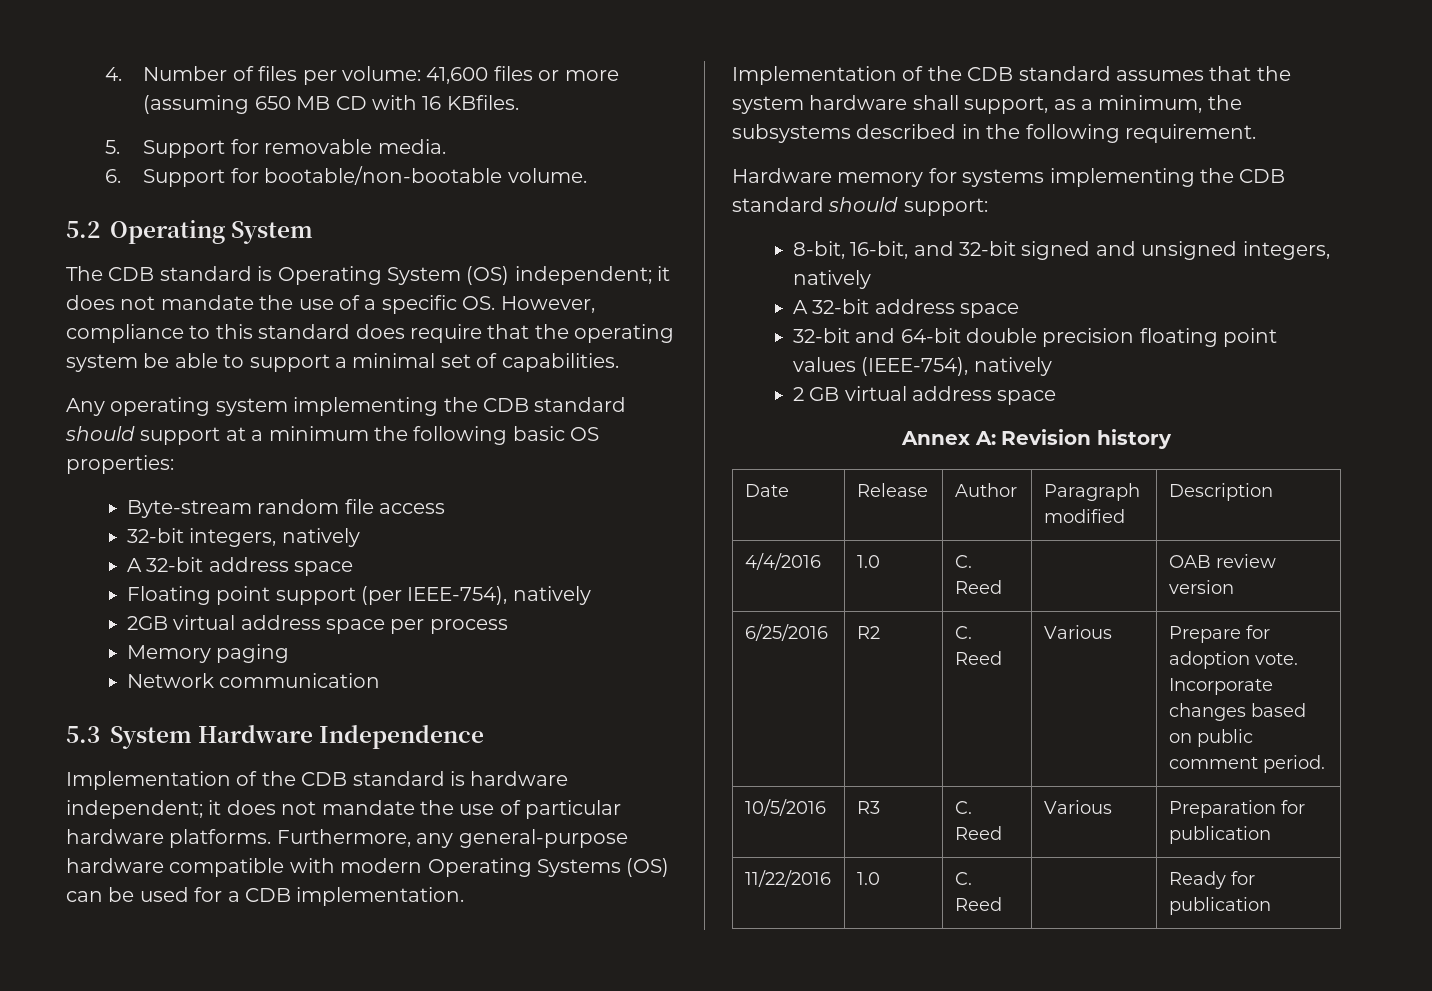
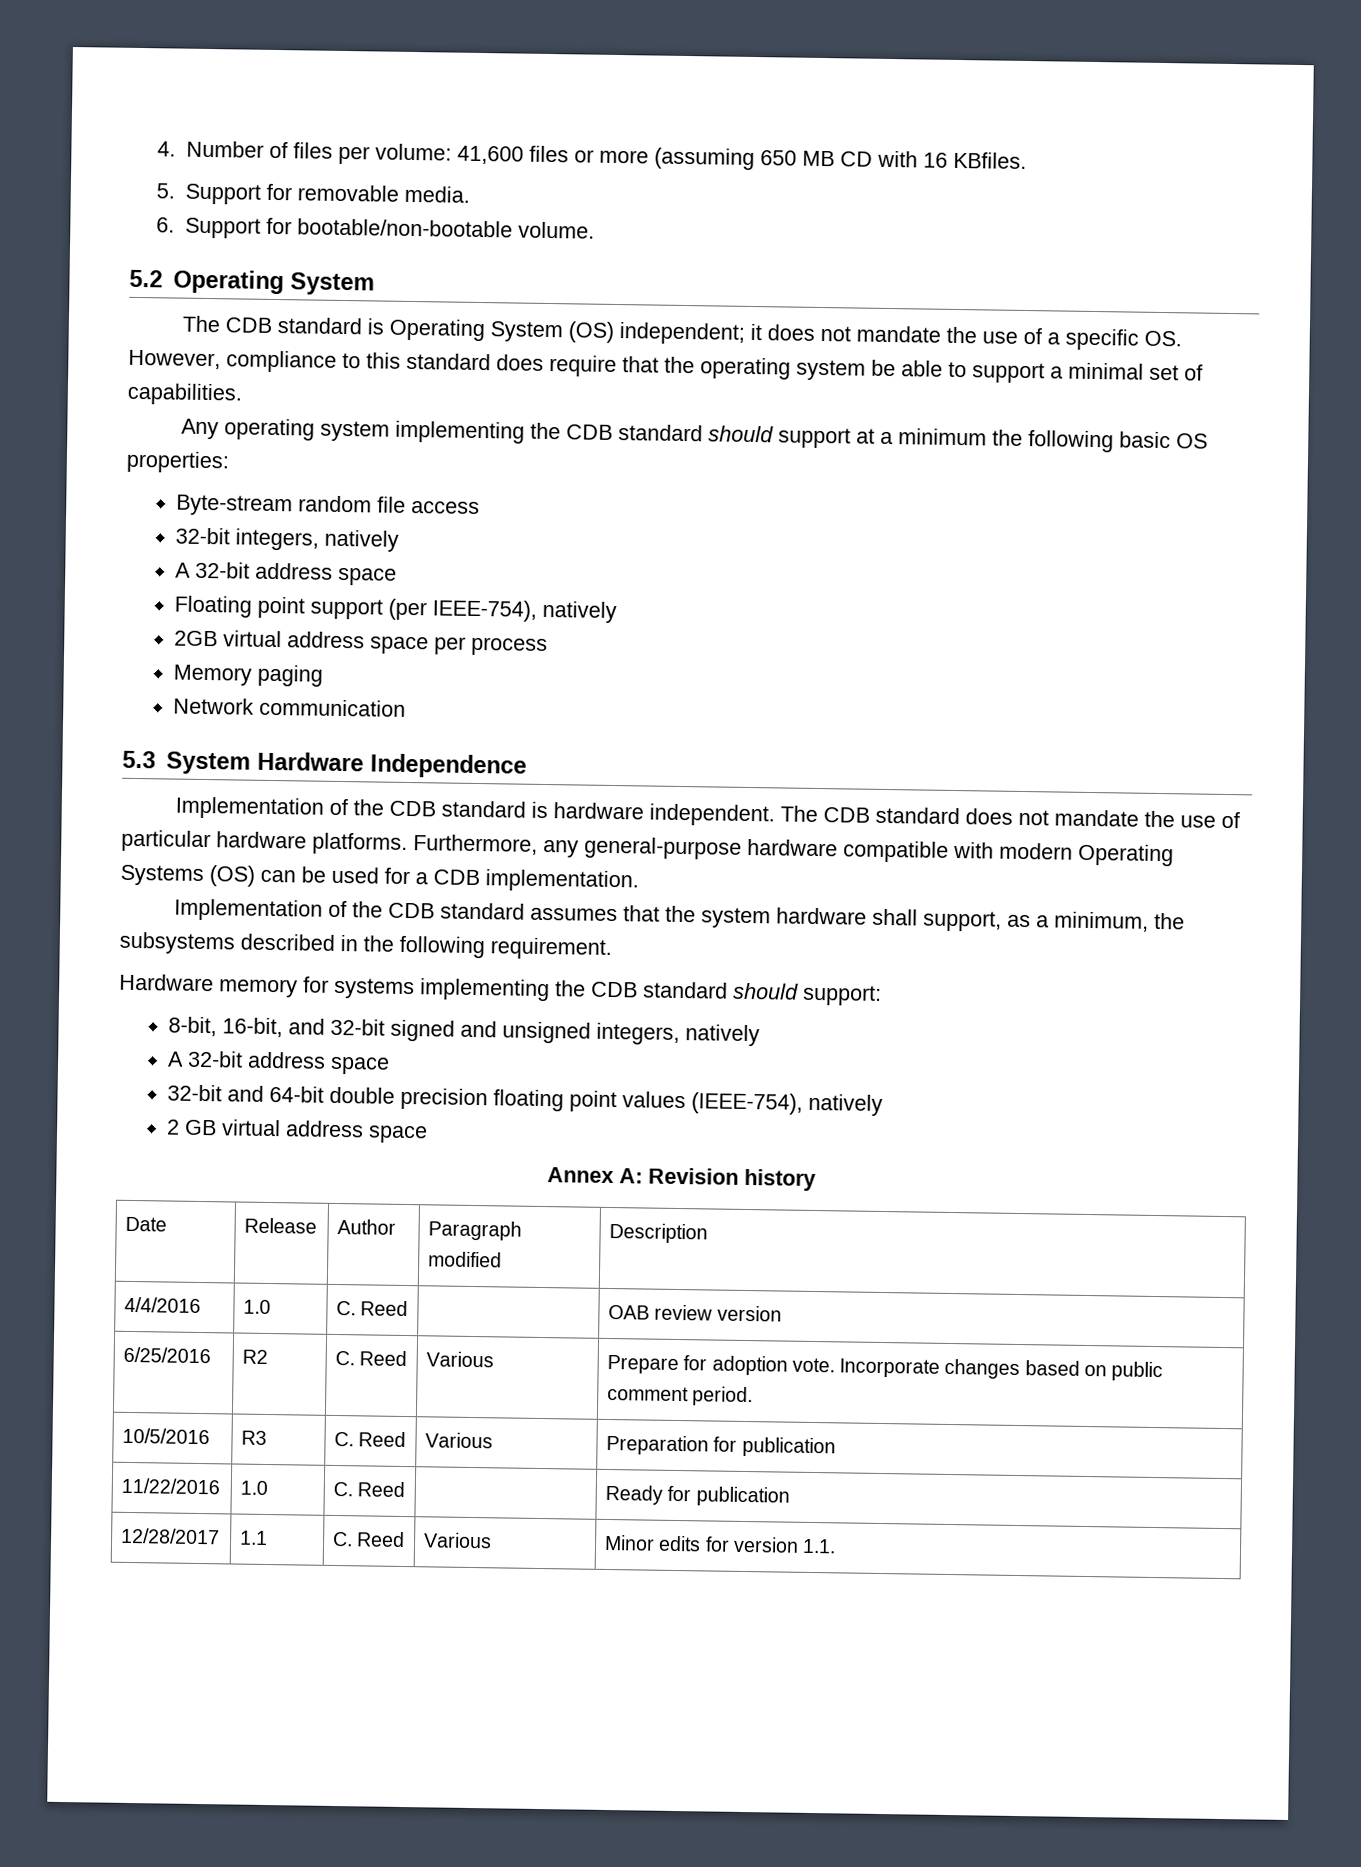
- Implementation of the CDB standard is hardware independent; it does not mandate the use of particular hardware platforms.
+ Implementation of the CDB standard is hardware independent. The CDB standard does not mandate the use of particular hardware platforms.
+ 12/28/2017 | 1.1 | C. Reed | Various | Minor edits for version 1.1.

